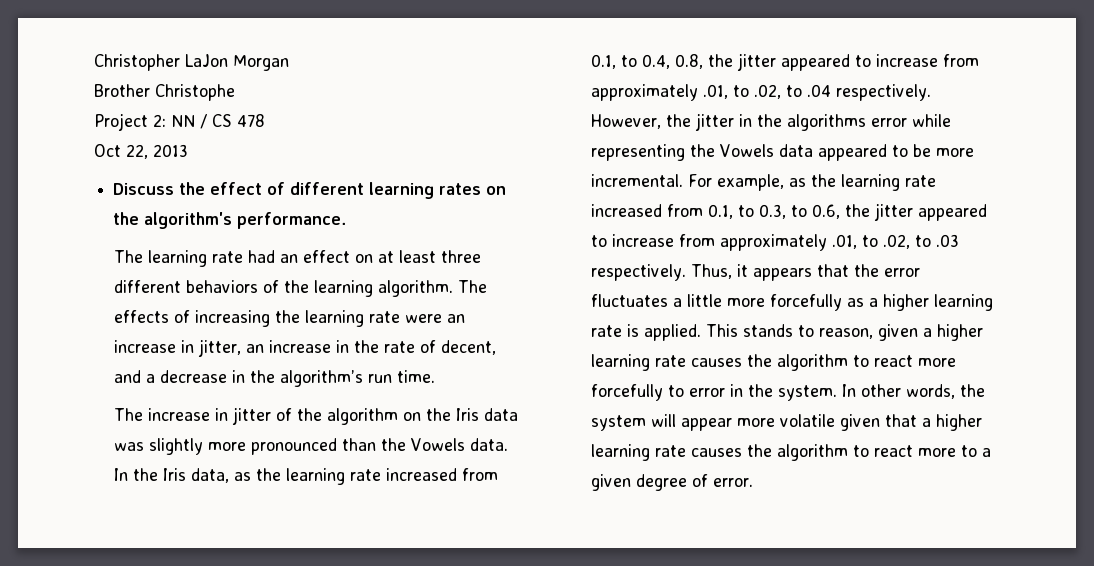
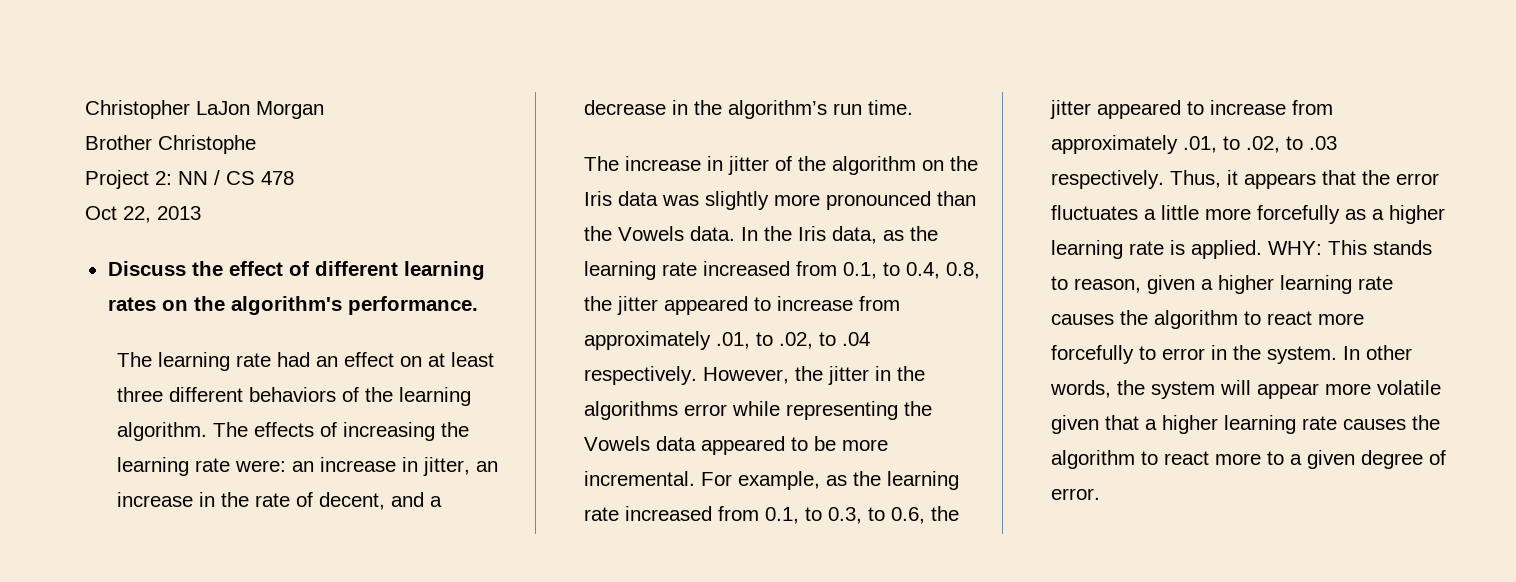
- The effects of increasing the learning rate were an increase in jitter, an increase in the rate of decent, and a decrease in the algorithm’s run time.
+ The effects of increasing the learning rate were: an increase in jitter, an increase in the rate of decent, and a decrease in the algorithm’s run time.
- This stands to reason, given a higher learning rate causes the algorithm to react more forcefully to error in the system.
+ WHY: This stands to reason, given a higher learning rate causes the algorithm to react more forcefully to error in the system.

